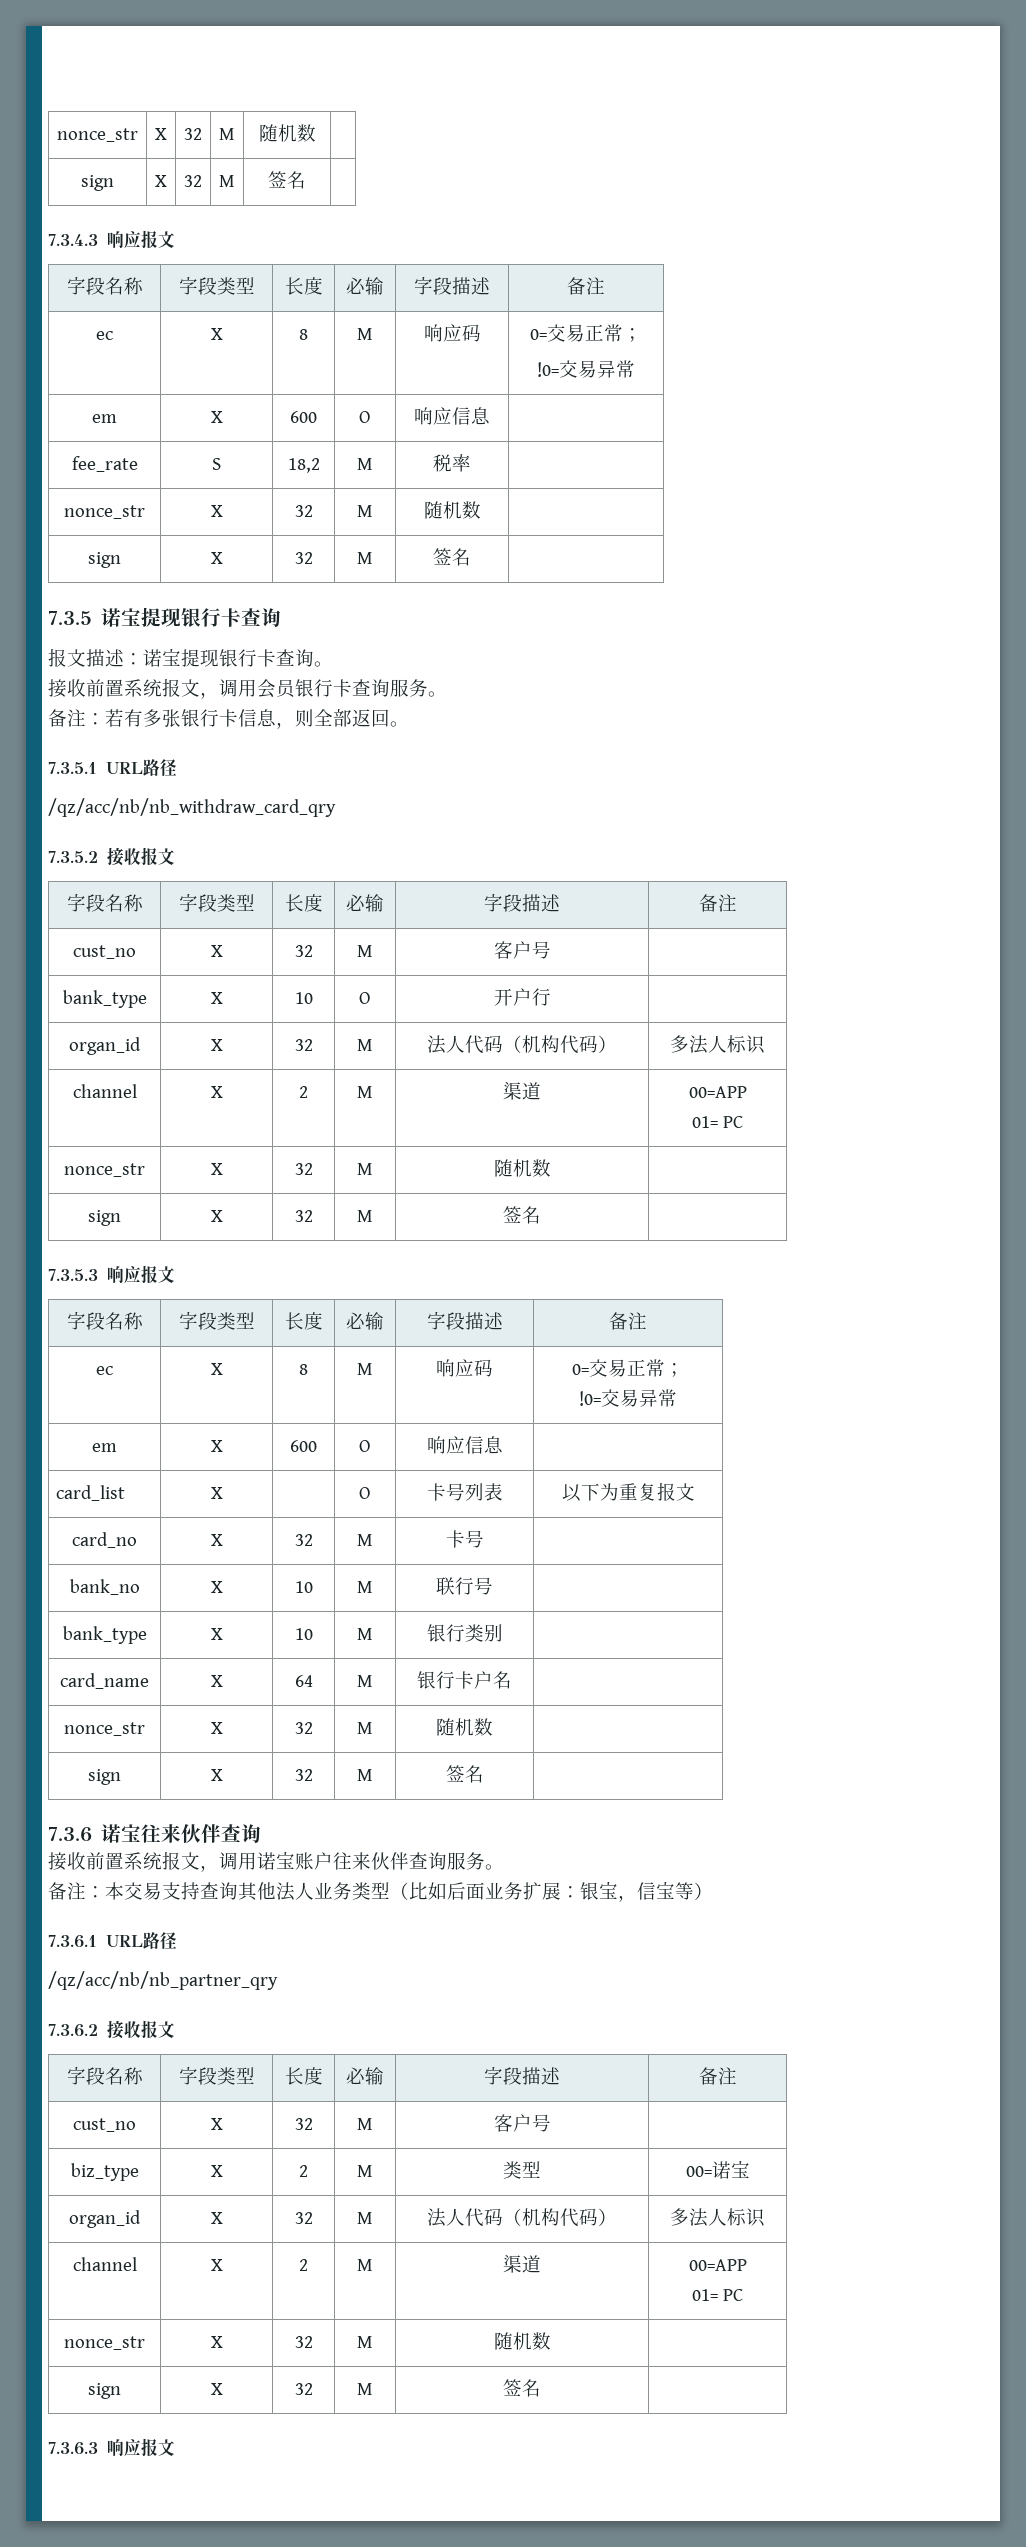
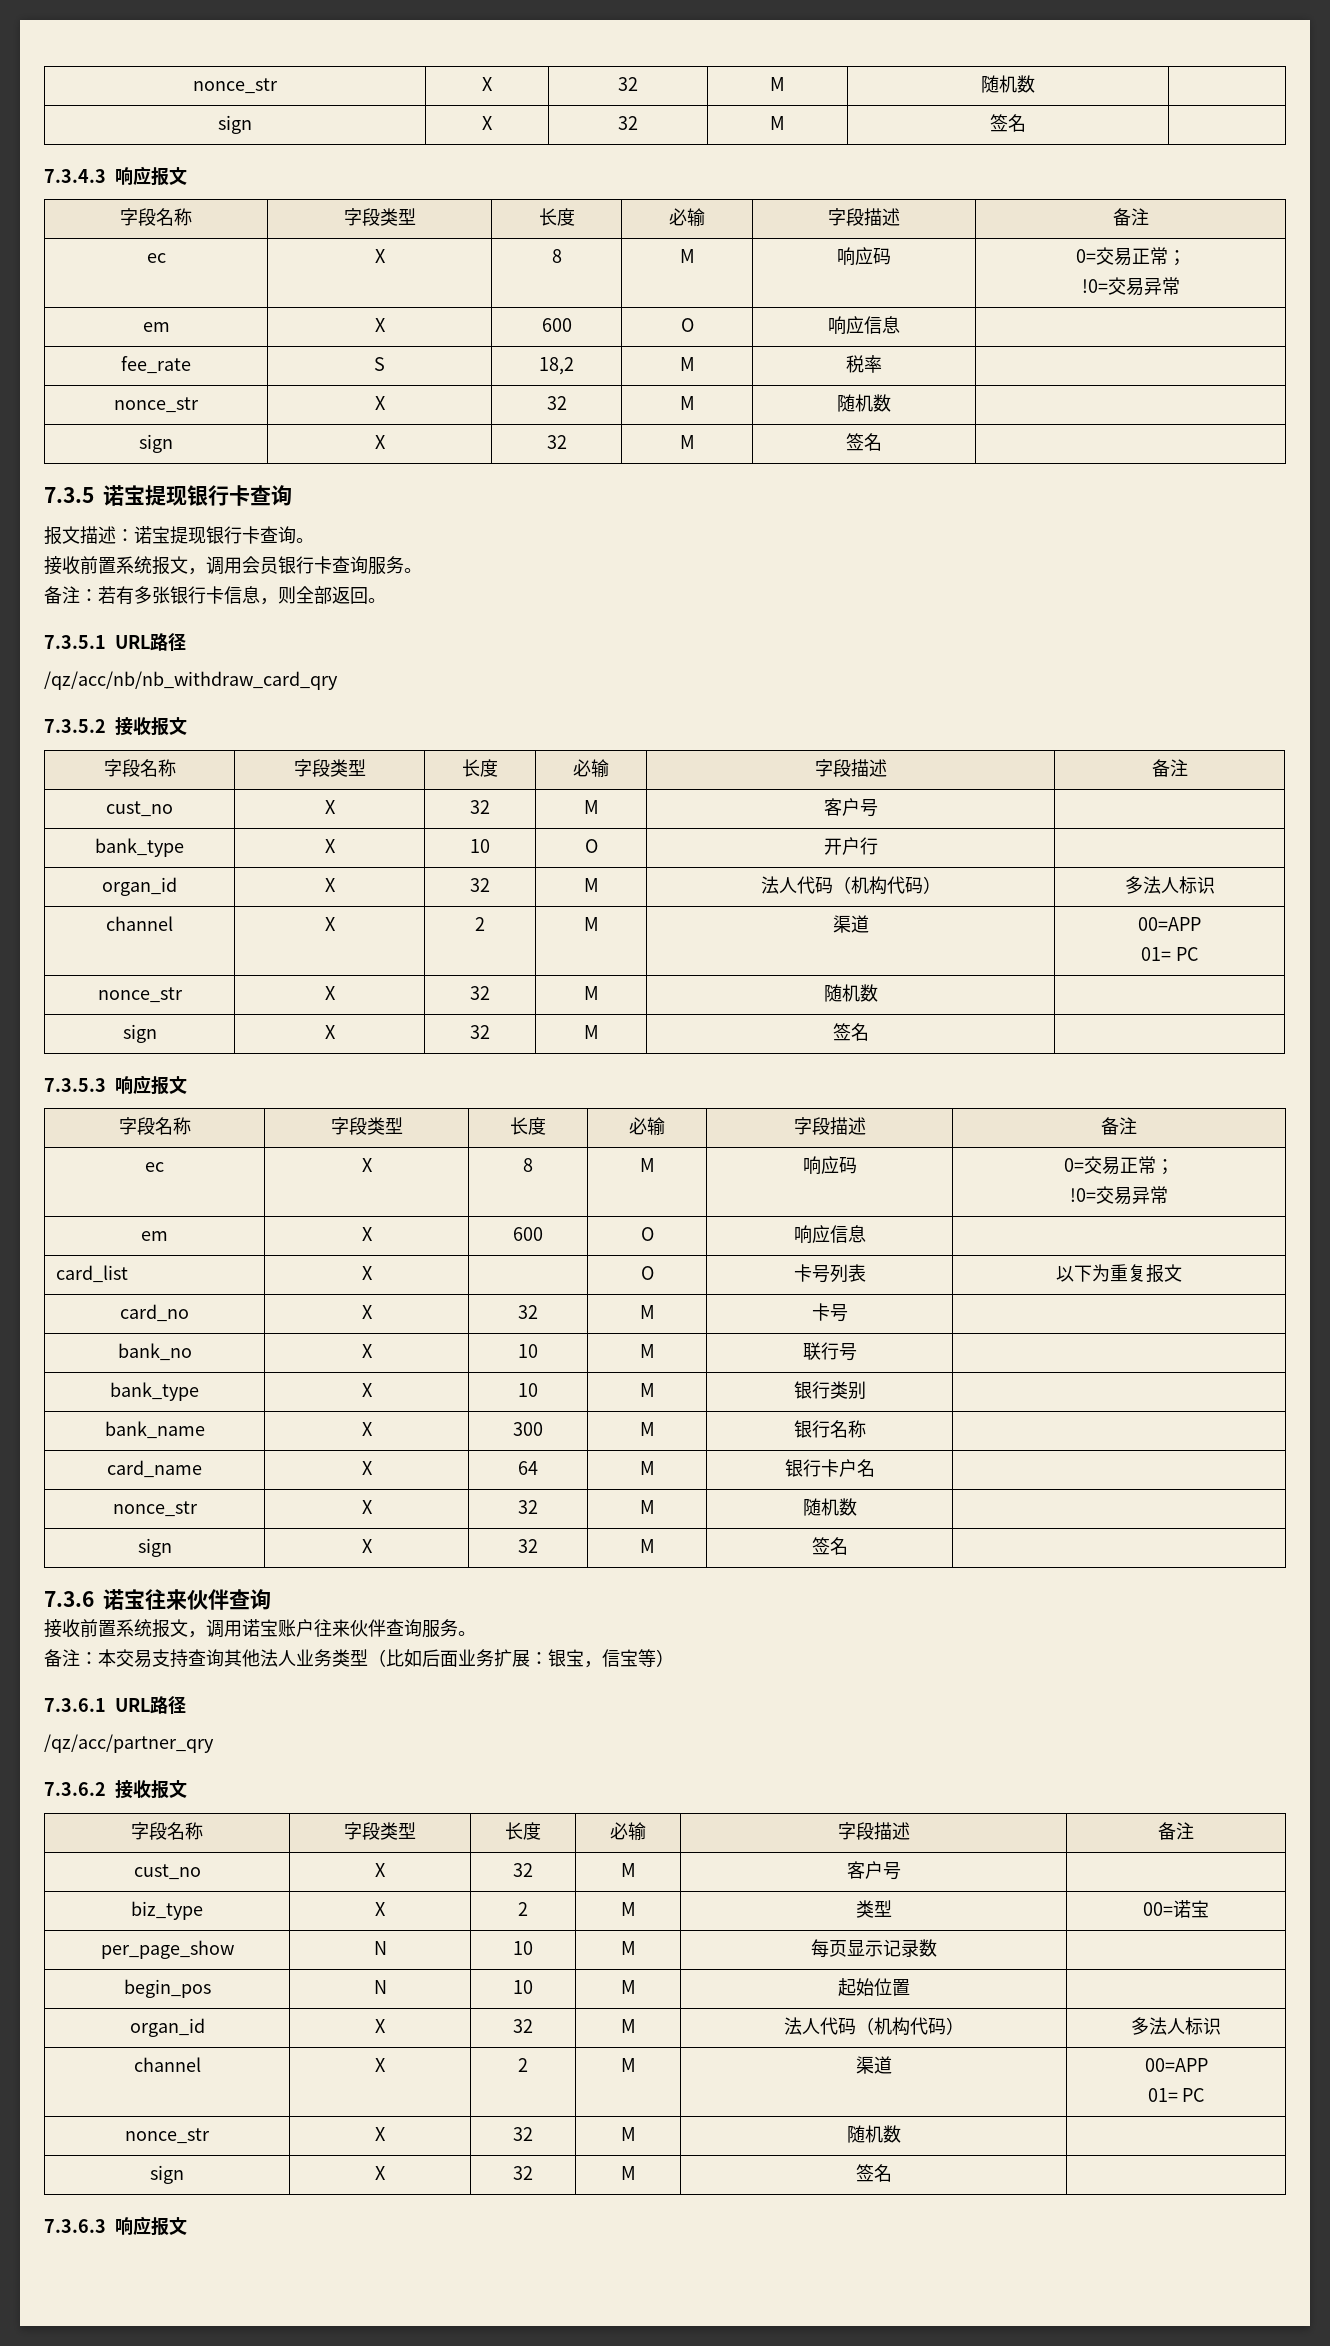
+ bank_name | X | 300 | M | 银行名称 |
- /qz/acc/nb/nb_partner_qry
+ /qz/acc/partner_qry
+ per_page_show | N | 10 | M | 每页显示记录数 |
+ begin_pos | N | 10 | M | 起始位置 |

